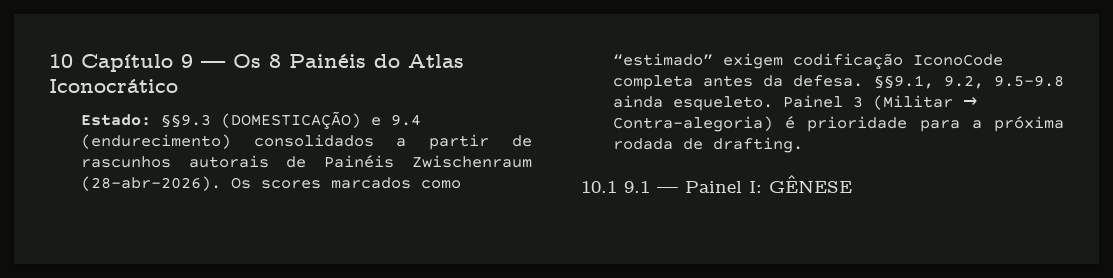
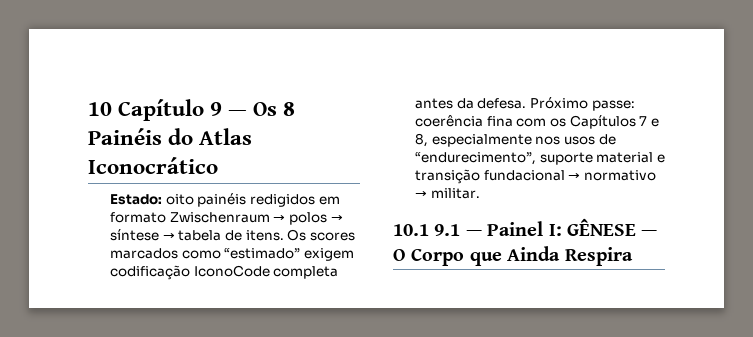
- Estado: §§9.3 (DOMESTICAÇÃO) e 9.4 (endurecimento) consolidados a partir de rascunhos autorais de Painéis Zwischenraum (28-abr-2026).
+ Estado: oito painéis redigidos em formato Zwischenraum → polos → síntese → tabela de itens.
- §§9.1, 9.2, 9.5–9.8 ainda esqueleto. Painel 3 (Militar → Contra-alegoria) é prioridade para a próxima rodada de drafting.
+ Próximo passe: coerência fina com os Capítulos 7 e 8, especialmente nos usos de “endurecimento”, suporte material e transição fundacional → normativo → militar.
- 10.1 9.1 — Painel I: GÊNESE
+ 10.1 9.1 — Painel I: GÊNESE — O Corpo que Ainda Respira

